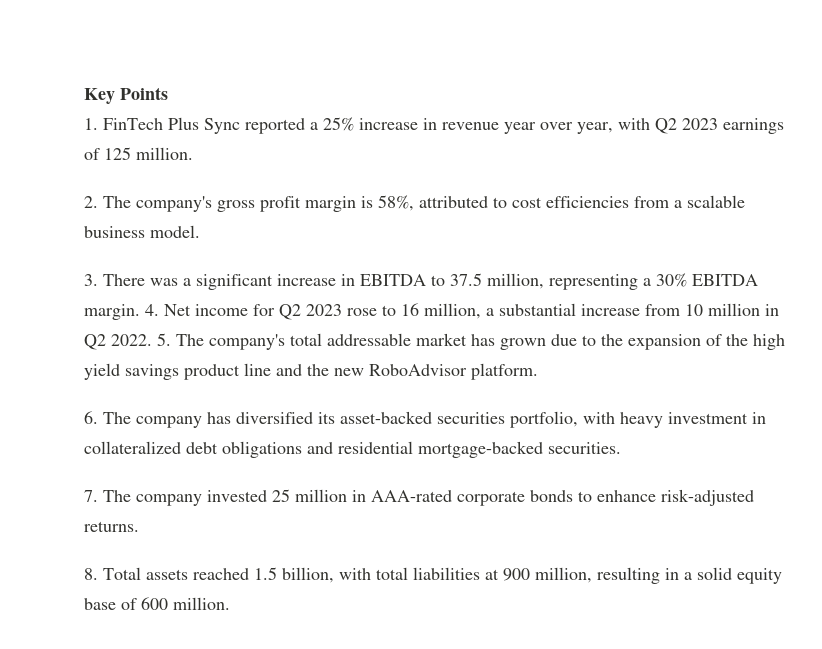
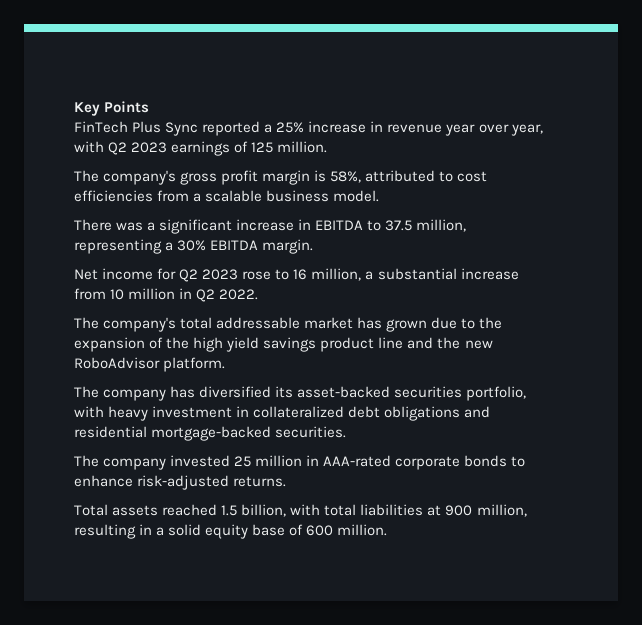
- 1. FinTech Plus Sync reported a 25% increase in revenue year over year, with Q2 2023 earnings of 125 million.
+ FinTech Plus Sync reported a 25% increase in revenue year over year, with Q2 2023 earnings of 125 million.
- 2. The company's gross profit margin is 58%, attributed to cost efficiencies from a scalable business model.
+ The company's gross profit margin is 58%, attributed to cost efficiencies from a scalable business model.
- 3. There was a significant increase in EBITDA to 37.5 million, representing a 30% EBITDA margin. 4. Net income for Q2 2023 rose to 16 million, a substantial increase from 10 million in Q2 2022. 5. The company's total addressable market has grown due to the expansion of the high yield savings product line and the new RoboAdvisor platform.
+ There was a significant increase in EBITDA to 37.5 million, representing a 30% EBITDA margin.
+ Net income for Q2 2023 rose to 16 million, a substantial increase from 10 million in Q2 2022.
+ The company's total addressable market has grown due to the expansion of the high yield savings product line and the new RoboAdvisor platform.
- 6. The company has diversified its asset-backed securities portfolio, with heavy investment in collateralized debt obligations and residential mortgage-backed securities.
+ The company has diversified its asset-backed securities portfolio, with heavy investment in collateralized debt obligations and residential mortgage-backed securities.
- 7. The company invested 25 million in AAA-rated corporate bonds to enhance risk-adjusted returns.
+ The company invested 25 million in AAA-rated corporate bonds to enhance risk-adjusted returns.
- 8. Total assets reached 1.5 billion, with total liabilities at 900 million, resulting in a solid equity base of 600 million.
+ Total assets reached 1.5 billion, with total liabilities at 900 million, resulting in a solid equity base of 600 million.

